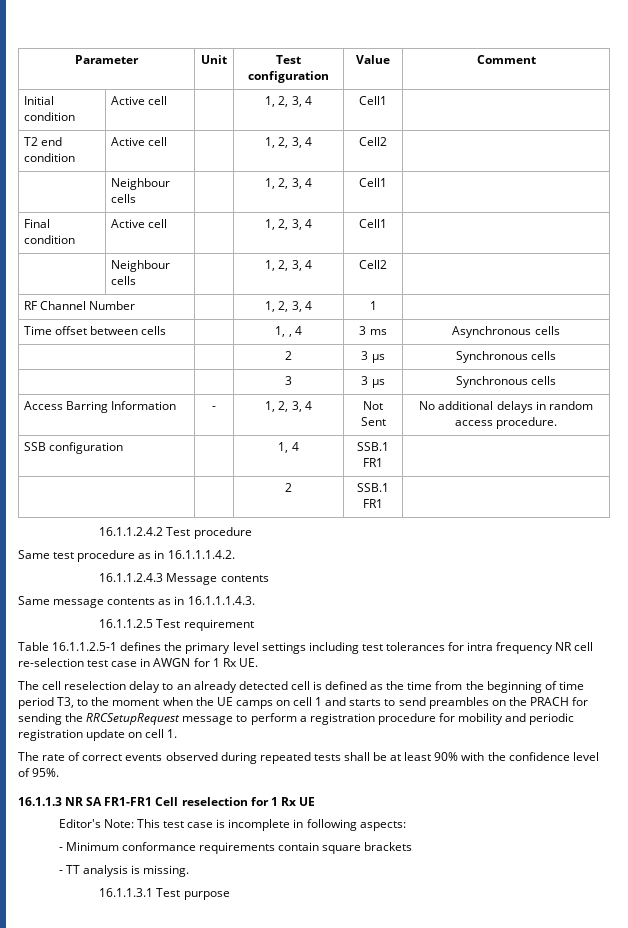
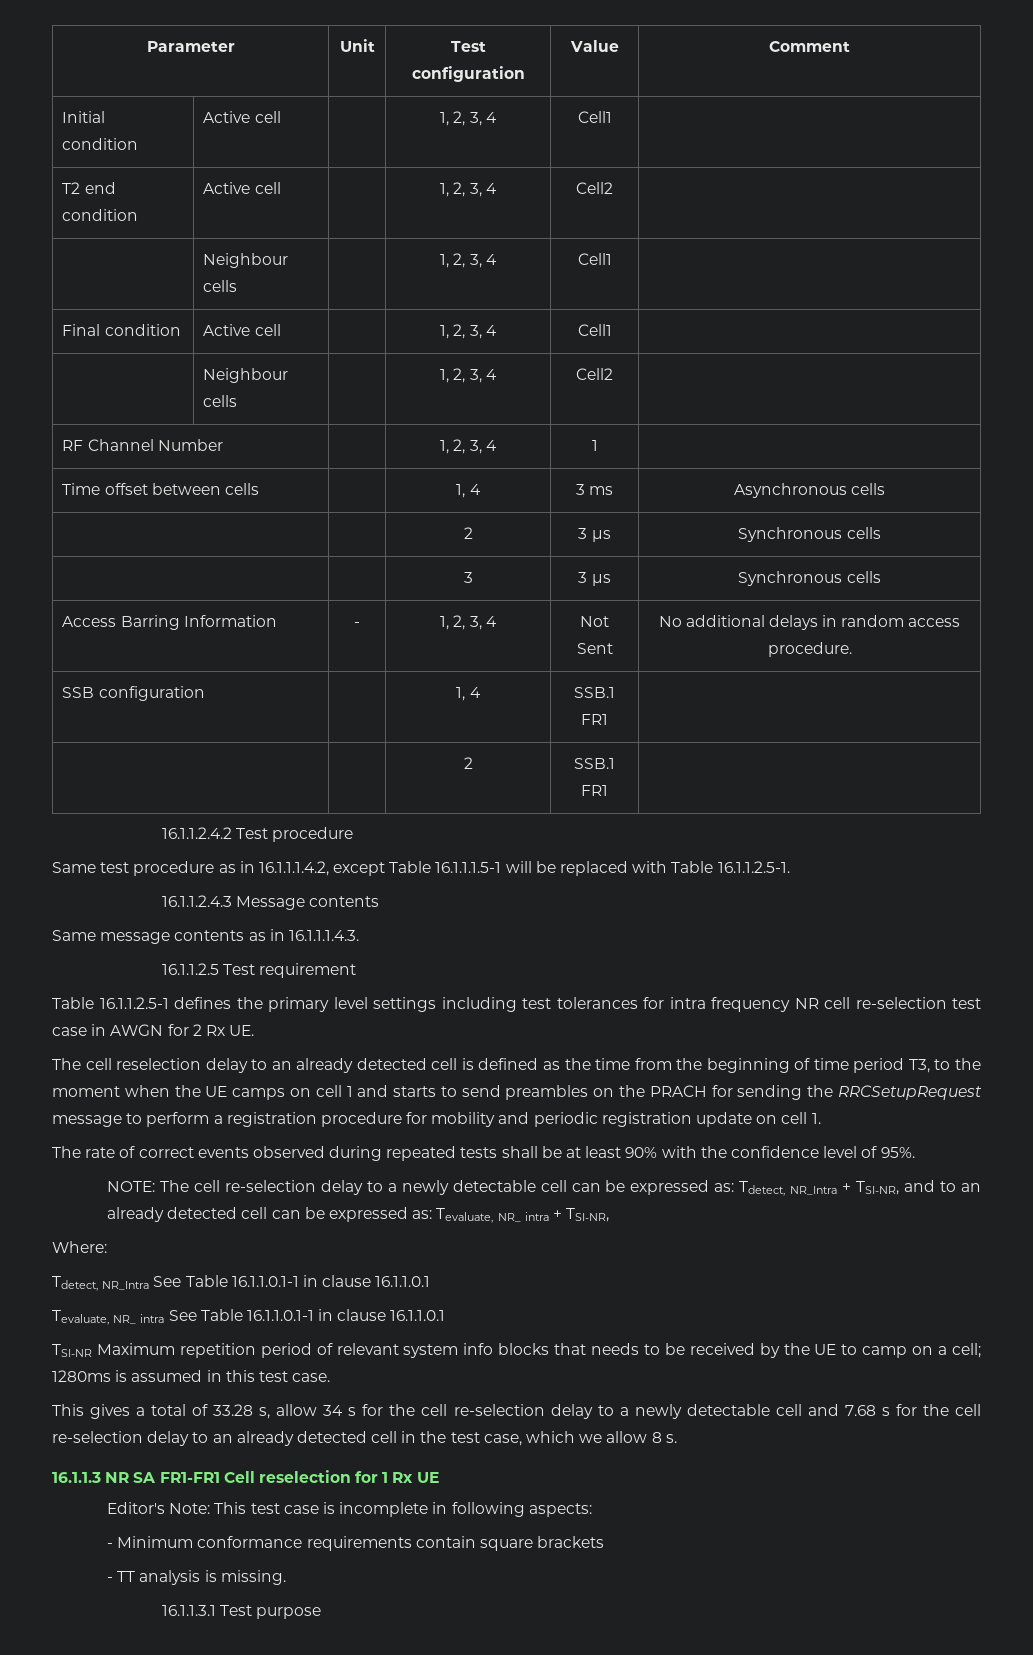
- Time offset between cells | | 1, , 4 | 3 ms | Asynchronous cells
+ Time offset between cells | | 1, 4 | 3 ms | Asynchronous cells
- Same test procedure as in 16.1.1.1.4.2.
+ Same test procedure as in 16.1.1.1.4.2, except Table 16.1.1.1.5-1 will be replaced with Table 16.1.1.2.5-1.
- Table 16.1.1.2.5-1 defines the primary level settings including test tolerances for intra frequency NR cell re-selection test case in AWGN for 1 Rx UE.
+ Table 16.1.1.2.5-1 defines the primary level settings including test tolerances for intra frequency NR cell re-selection test case in AWGN for 2 Rx UE.
+ NOTE: The cell re-selection delay to a newly detectable cell can be expressed as: Tdetect, NR_Intra + TSI-NR, and to an already detected cell can be expressed as: Tevaluate, NR_ intra + TSI-NR,
+ Where:
+ Tdetect, NR_Intra See Table 16.1.1.0.1-1 in clause 16.1.1.0.1
+ Tevaluate, NR_ intra See Table 16.1.1.0.1-1 in clause 16.1.1.0.1
+ TSI-NR Maximum repetition period of relevant system info blocks that needs to be received by the UE to camp on a cell; 1280ms is assumed in this test case.
+ This gives a total of 33.28 s, allow 34 s for the cell re-selection delay to a newly detectable cell and 7.68 s for the cell re-selection delay to an already detected cell in the test case, which we allow 8 s.

